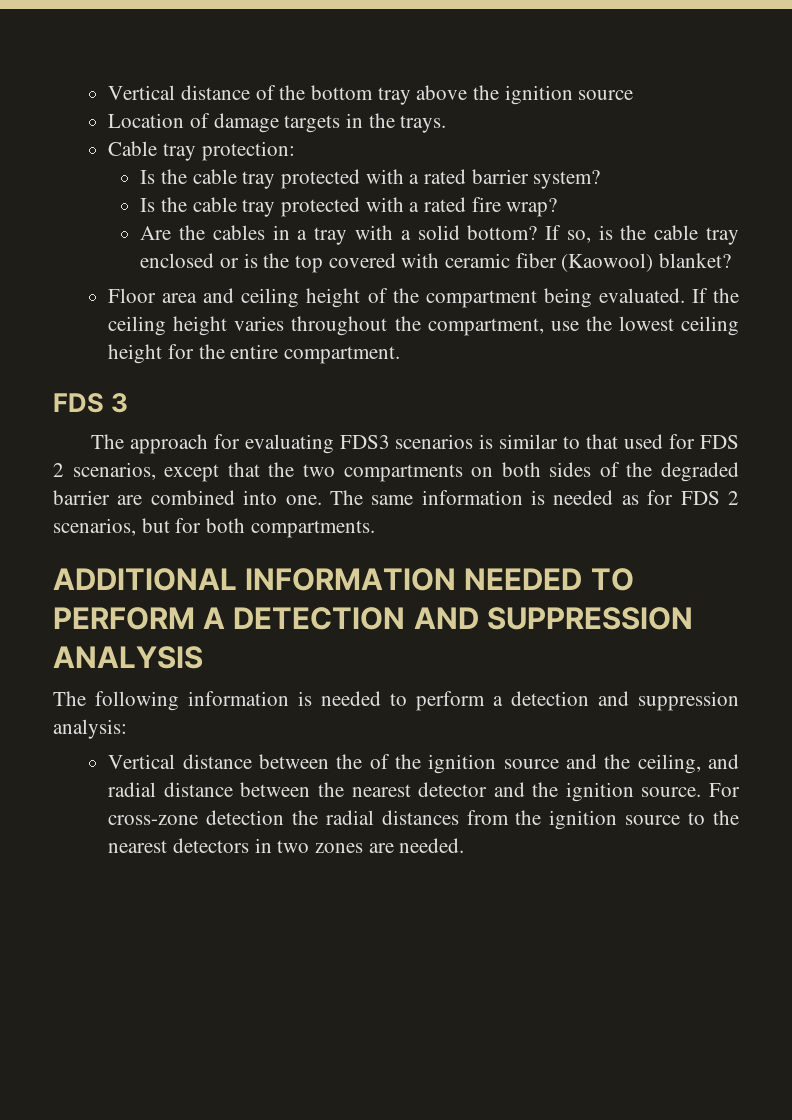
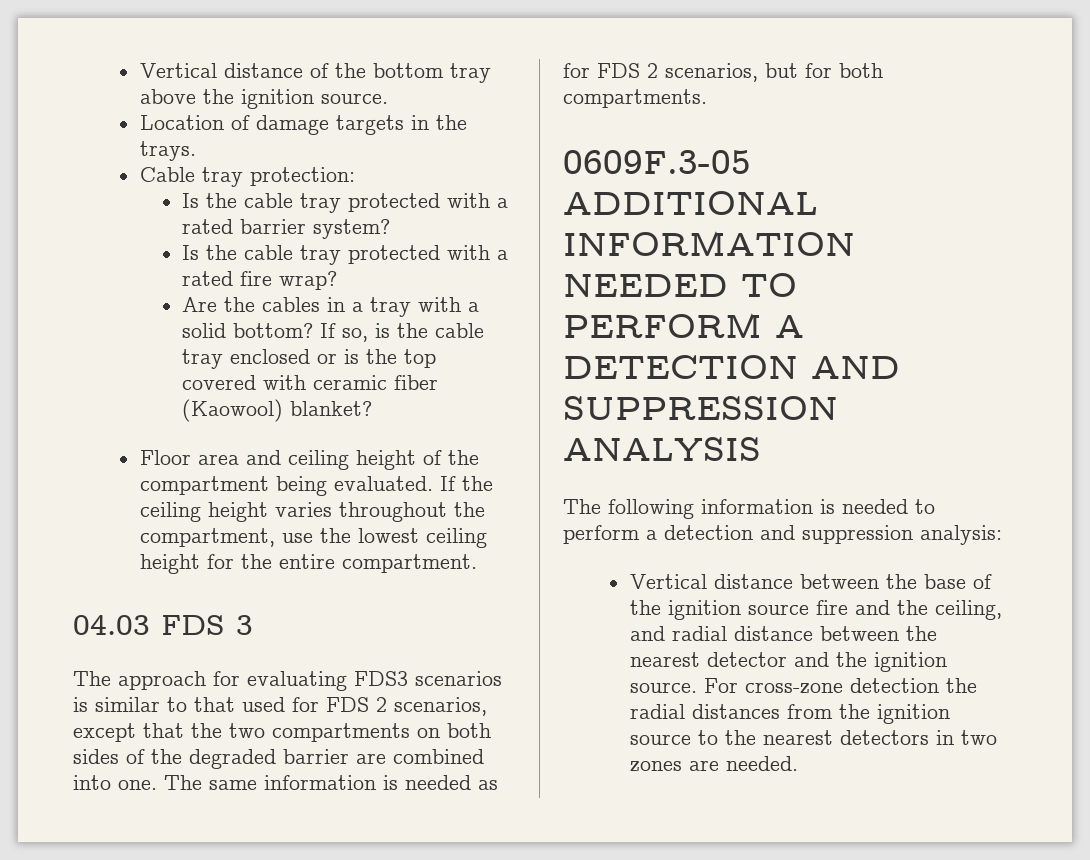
- Vertical distance of the bottom tray above the ignition source
+ Vertical distance of the bottom tray above the ignition source.
- FDS 3
+ 04.03 FDS 3
- ADDITIONAL INFORMATION NEEDED TO PERFORM A DETECTION AND SUPPRESSION ANALYSIS
+ 0609F.3-05 ADDITIONAL INFORMATION NEEDED TO PERFORM A DETECTION AND SUPPRESSION ANALYSIS
- Vertical distance between the of the ignition source and the ceiling, and radial distance between the nearest detector and the ignition source.
+ Vertical distance between the base of the ignition source fire and the ceiling, and radial distance between the nearest detector and the ignition source.

